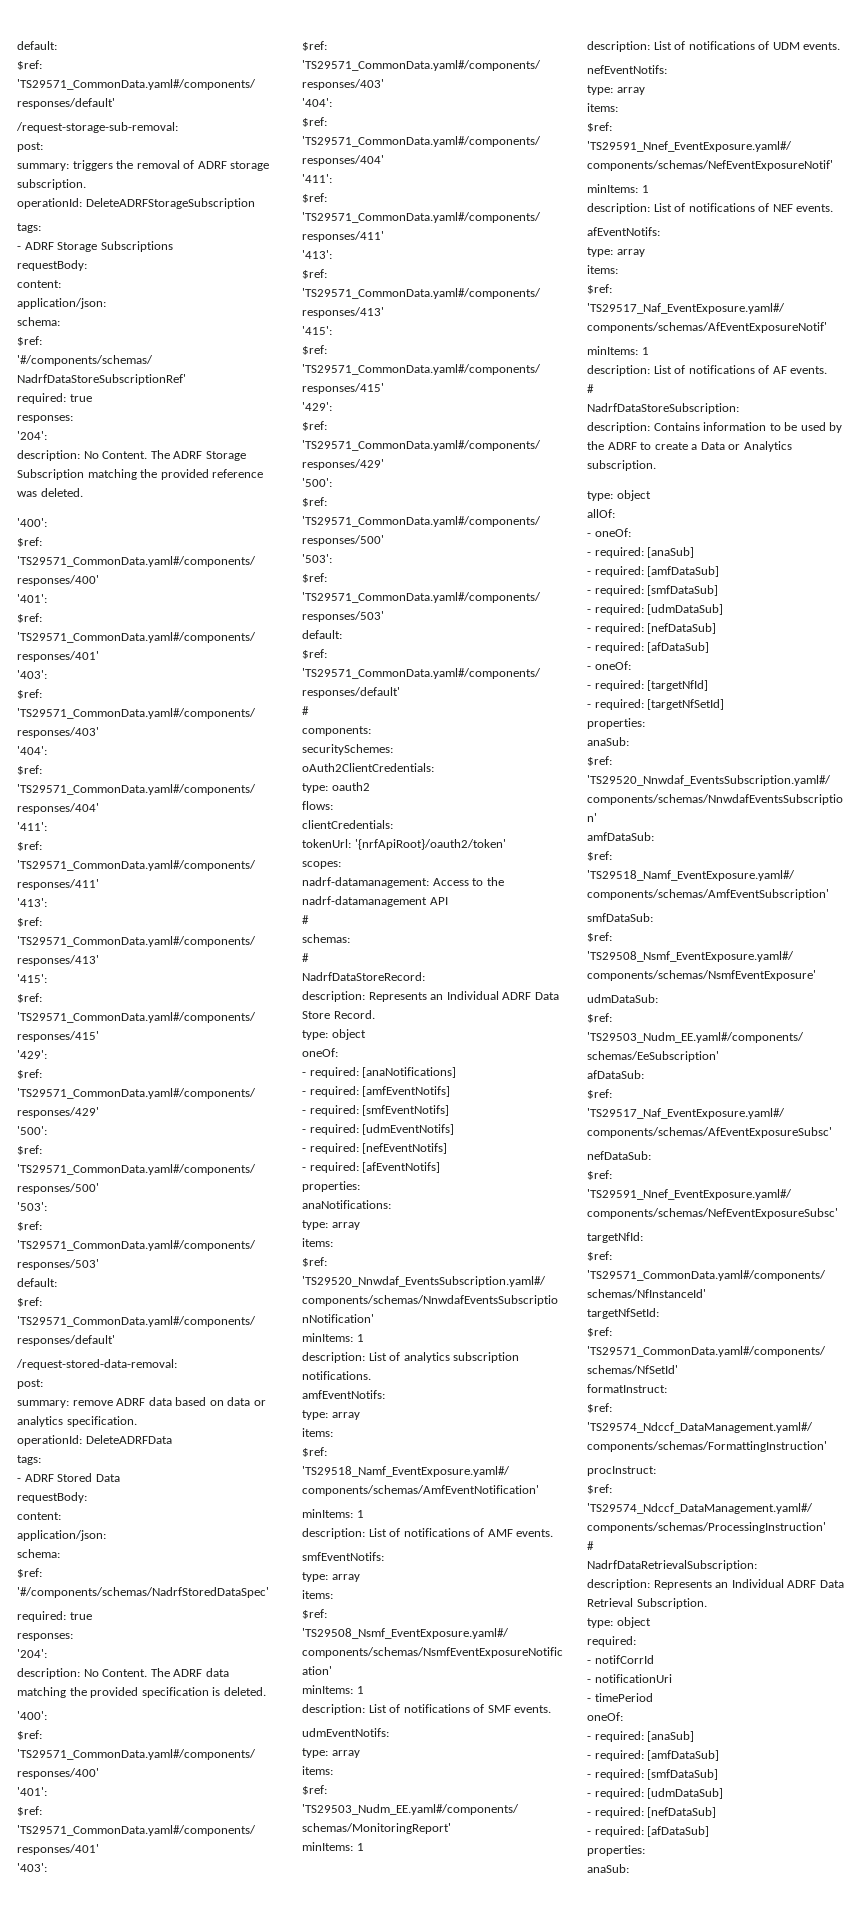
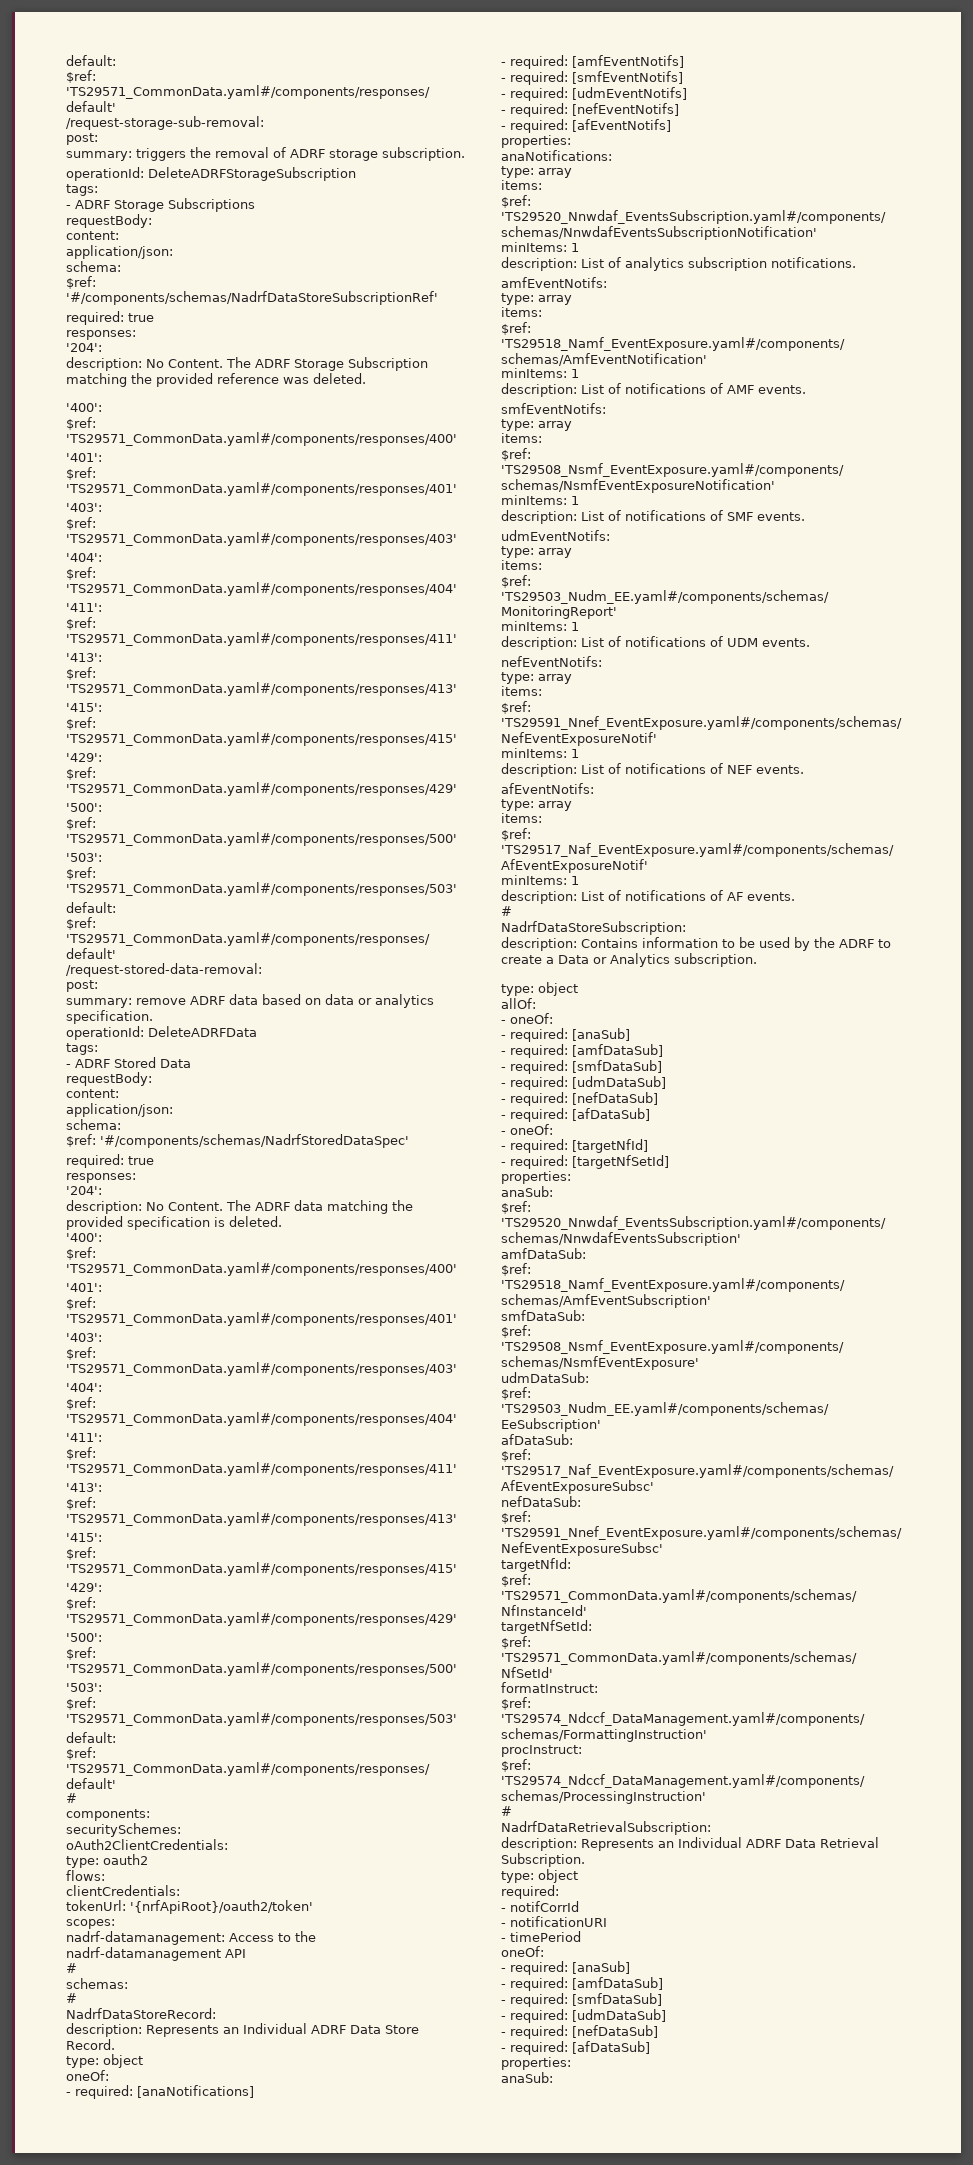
- - notificationUri
+ - notificationURI

